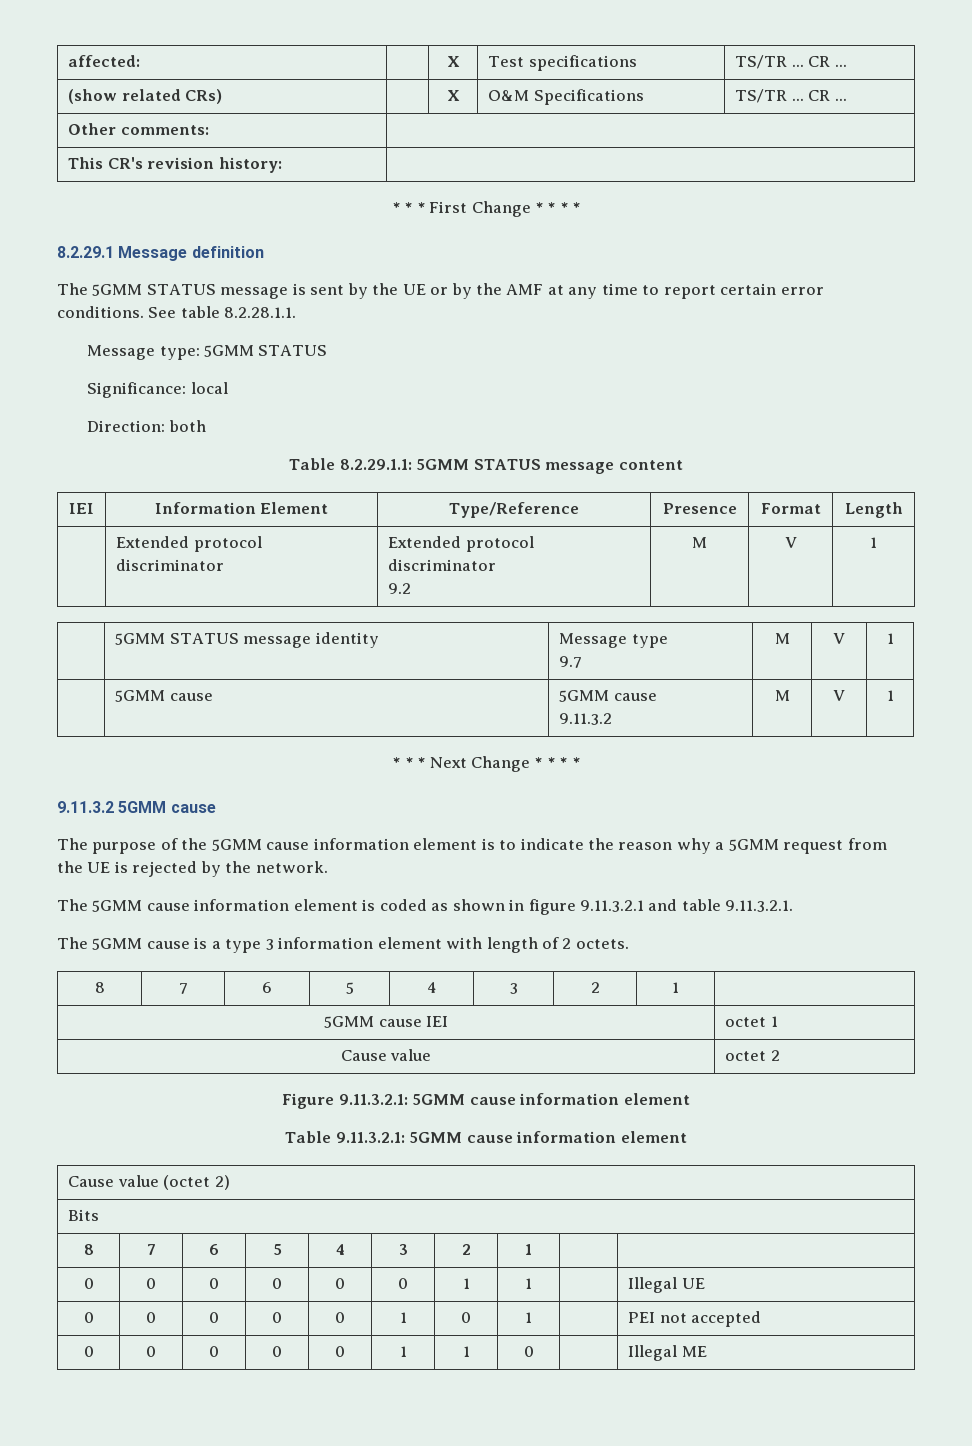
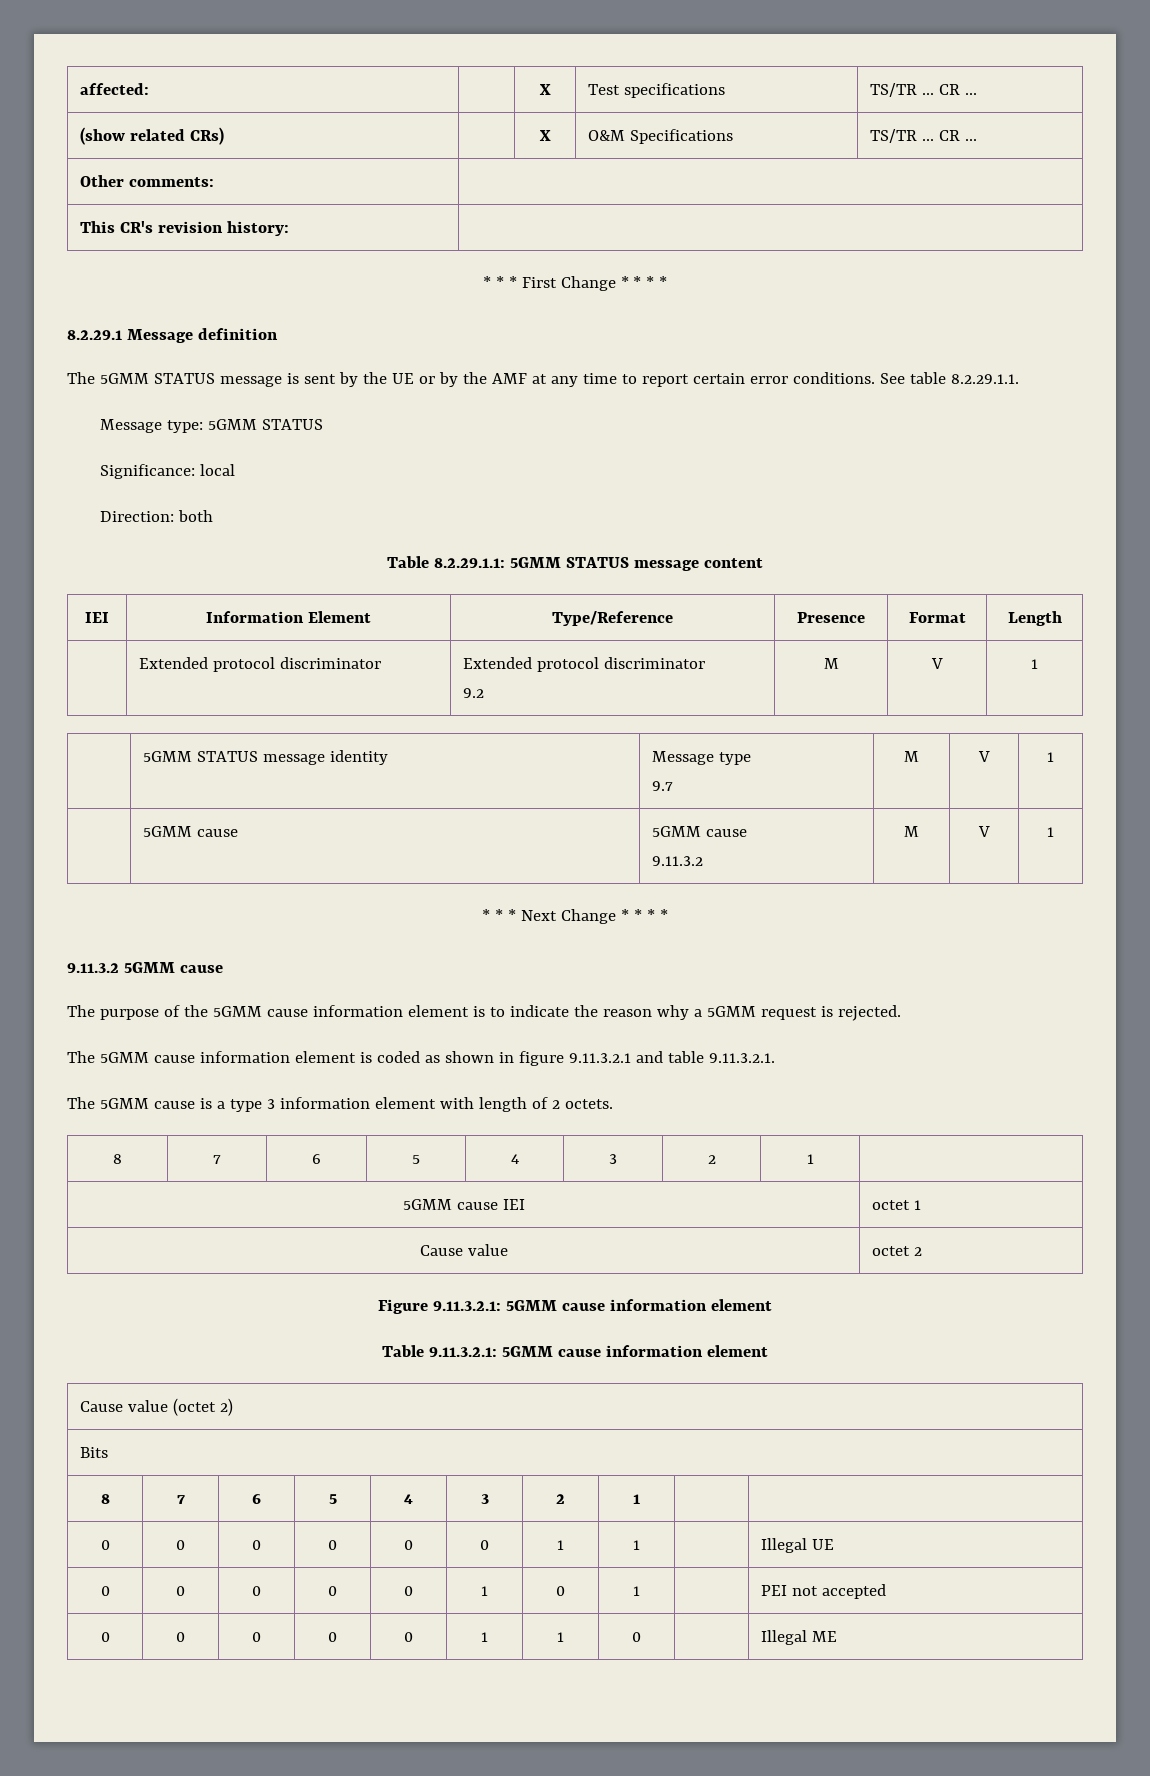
- See table 8.2.28.1.1.
+ See table 8.2.29.1.1.
- The purpose of the 5GMM cause information element is to indicate the reason why a 5GMM request from the UE is rejected by the network.
+ The purpose of the 5GMM cause information element is to indicate the reason why a 5GMM request is rejected.

